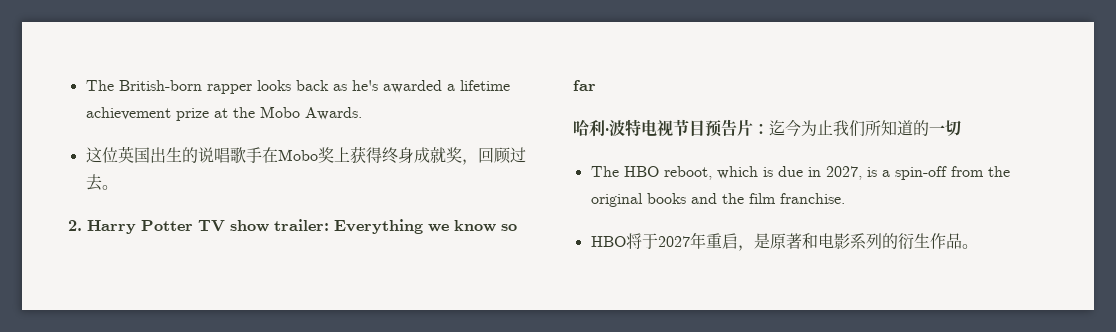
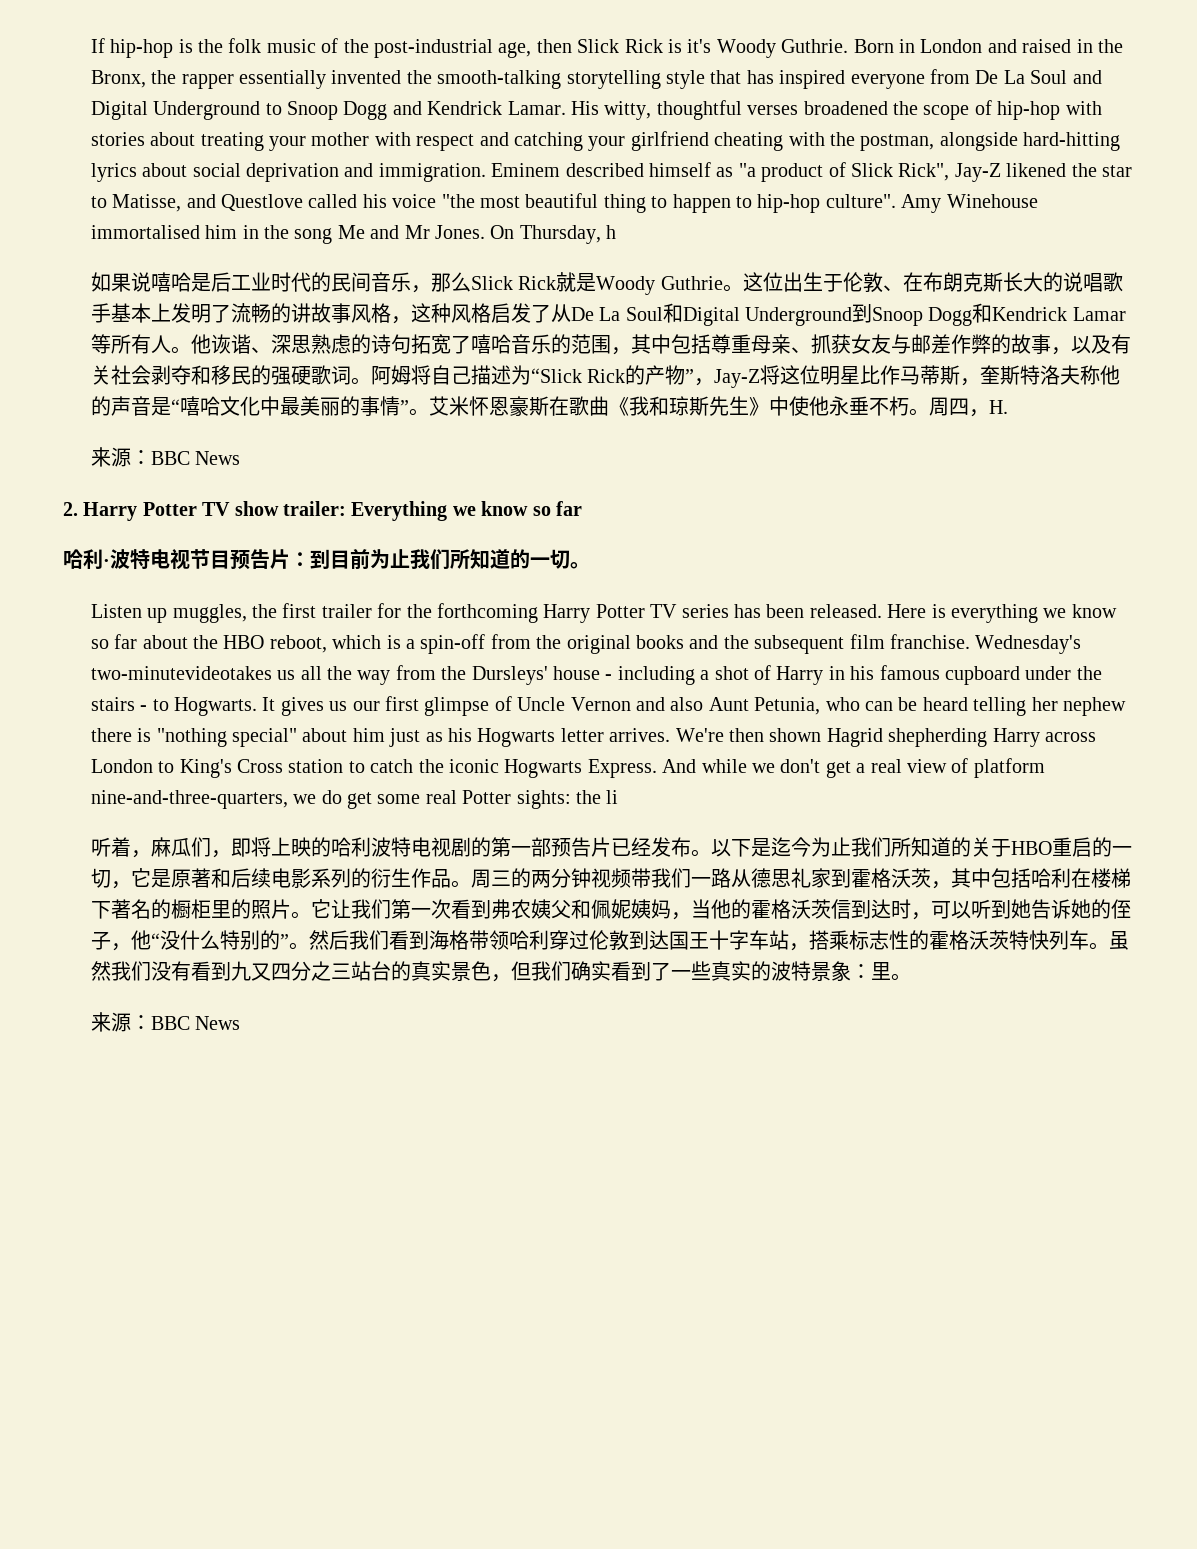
- The British-born rapper looks back as he's awarded a lifetime achievement prize at the Mobo Awards.
- 这位英国出生的说唱歌手在Mobo奖上获得终身成就奖，回顾过去。
+ If hip-hop is the folk music of the post-industrial age, then Slick Rick is it's Woody Guthrie. Born in London and raised in the Bronx, the rapper essentially invented the smooth-talking storytelling style that has inspired everyone from De La Soul and Digital Underground to Snoop Dogg and Kendrick Lamar. His witty, thoughtful verses broadened the scope of hip-hop with stories about treating your mother with respect and catching your girlfriend cheating with the postman, alongside hard-hitting lyrics about social deprivation and immigration. Eminem described himself as "a product of Slick Rick", Jay-Z likened the star to Matisse, and Questlove called his voice "the most beautiful thing to happen to hip-hop culture". Amy Winehouse immortalised him in the song Me and Mr Jones. On Thursday, h
+ 如果说嘻哈是后工业时代的民间音乐，那么Slick Rick就是Woody Guthrie。这位出生于伦敦、在布朗克斯长大的说唱歌手基本上发明了流畅的讲故事风格，这种风格启发了从De La Soul和Digital Underground到Snoop Dogg和Kendrick Lamar等所有人。他诙谐、深思熟虑的诗句拓宽了嘻哈音乐的范围，其中包括尊重母亲、抓获女友与邮差作弊的故事，以及有关社会剥夺和移民的强硬歌词。阿姆将自己描述为“Slick Rick的产物”，Jay-Z将这位明星比作马蒂斯，奎斯特洛夫称他的声音是“嘻哈文化中最美丽的事情”。艾米怀恩豪斯在歌曲《我和琼斯先生》中使他永垂不朽。周四，H.
+ 来源：BBC News
- 哈利·波特电视节目预告片：迄今为止我们所知道的一切
- The HBO reboot, which is due in 2027, is a spin-off from the original books and the film franchise.
- HBO将于2027年重启，是原著和电影系列的衍生作品。
+ 哈利·波特电视节目预告片：到目前为止我们所知道的一切。
+ Listen up muggles, the first trailer for the forthcoming Harry Potter TV series has been released. Here is everything we know so far about the HBO reboot, which is a spin-off from the original books and the subsequent film franchise. Wednesday's two-minutevideotakes us all the way from the Dursleys' house - including a shot of Harry in his famous cupboard under the stairs - to Hogwarts. It gives us our first glimpse of Uncle Vernon and also Aunt Petunia, who can be heard telling her nephew there is "nothing special" about him just as his Hogwarts letter arrives. We're then shown Hagrid shepherding Harry across London to King's Cross station to catch the iconic Hogwarts Express. And while we don't get a real view of platform nine-and-three-quarters, we do get some real Potter sights: the li
+ 听着，麻瓜们，即将上映的哈利波特电视剧的第一部预告片已经发布。以下是迄今为止我们所知道的关于HBO重启的一切，它是原著和后续电影系列的衍生作品。
+ 周三的两分钟视频带我们一路从德思礼家到霍格沃茨，其中包括哈利在楼梯下著名的橱柜里的照片。它让我们第一次看到弗农姨父和佩妮姨妈，当他的霍格沃茨信到达时，可以听到她告诉她的侄子，他“没什么特别的”。然后我们看到海格带领哈利穿过伦敦到达国王十字车站，搭乘标志性的霍格沃茨特快列车。虽然我们没有看到九又四分之三站台的真实景色，但我们确实看到了一些真实的波特景象：里。
+ 来源：BBC News

